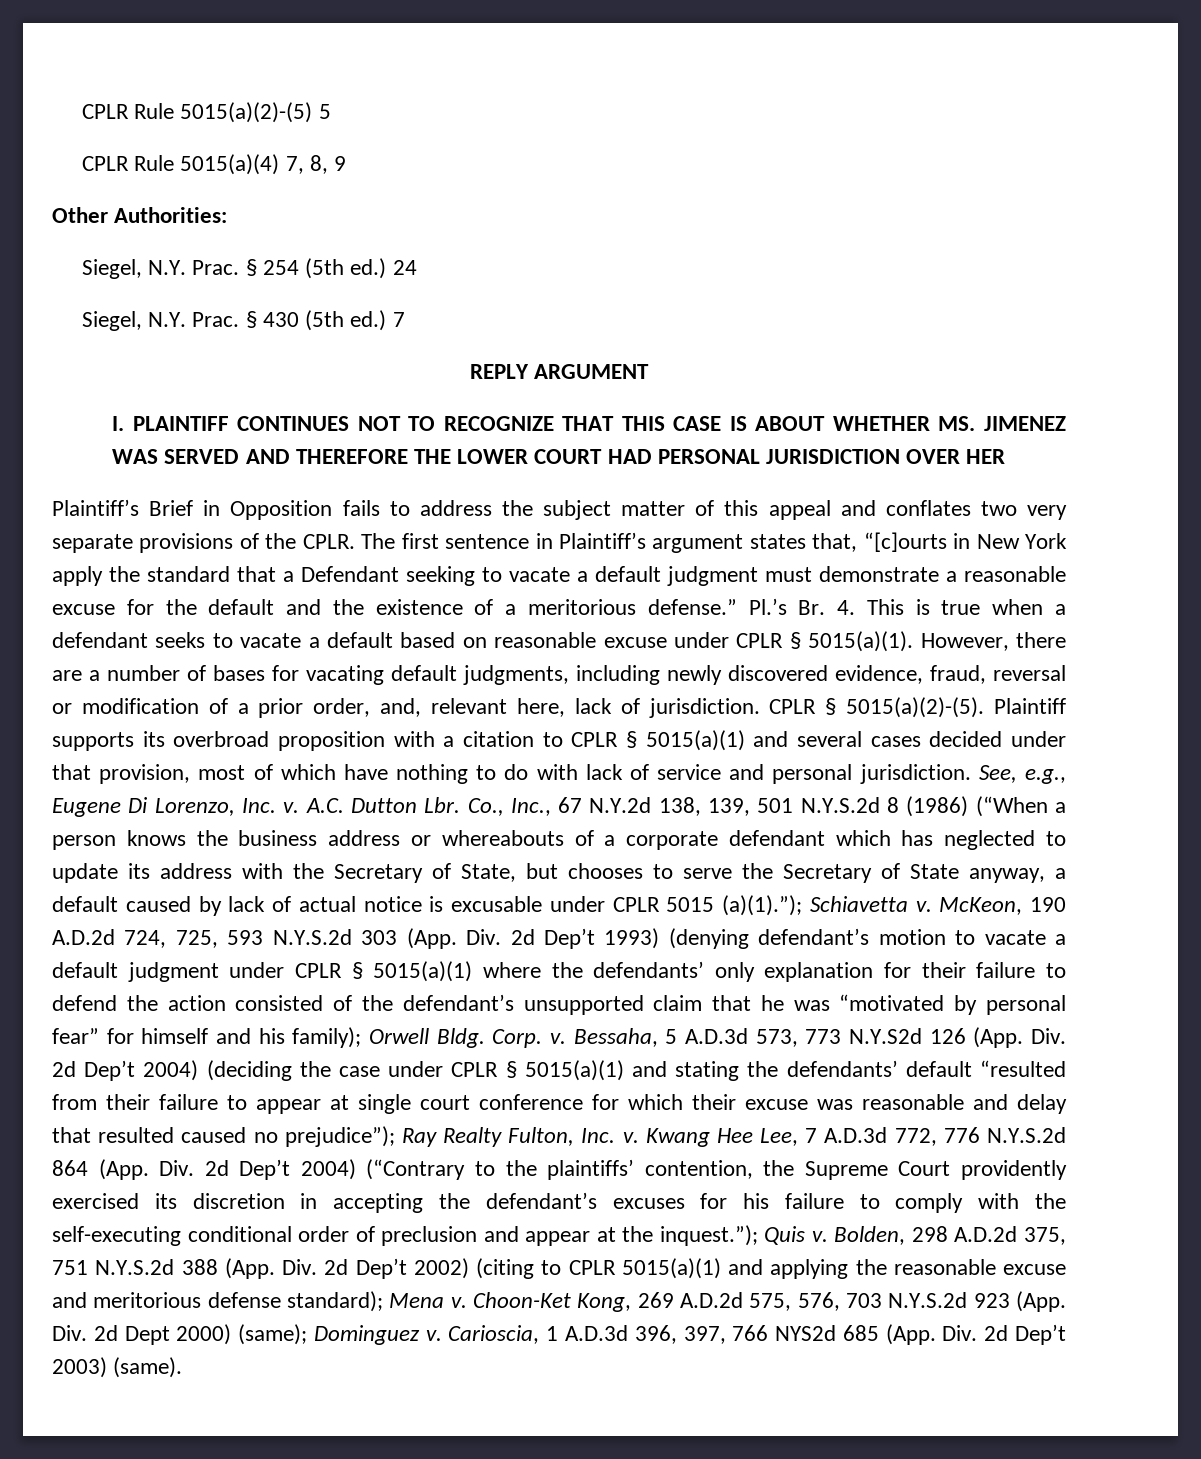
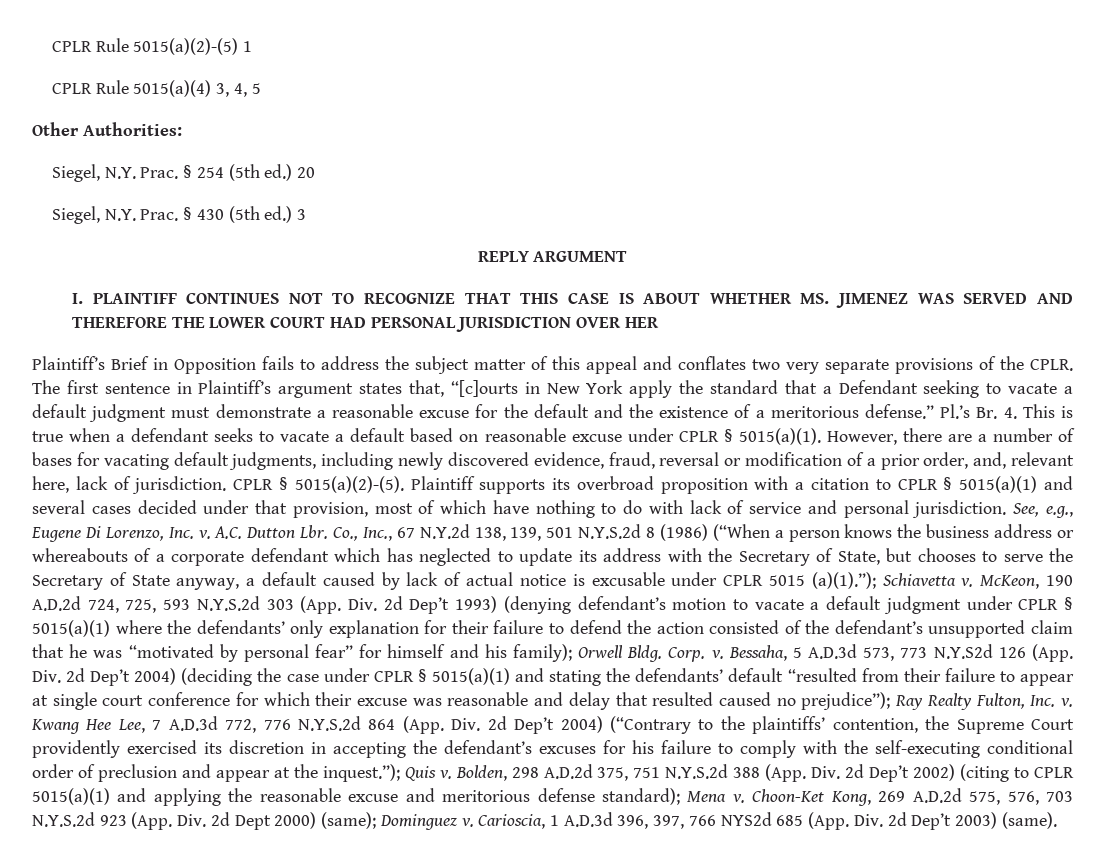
- CPLR Rule 5015(a)(2)-(5) 5
+ CPLR Rule 5015(a)(2)-(5) 1
- CPLR Rule 5015(a)(4) 7, 8, 9
+ CPLR Rule 5015(a)(4) 3, 4, 5
- § 254 (5th ed.) 24
+ § 254 (5th ed.) 20
- § 430 (5th ed.) 7
+ § 430 (5th ed.) 3

